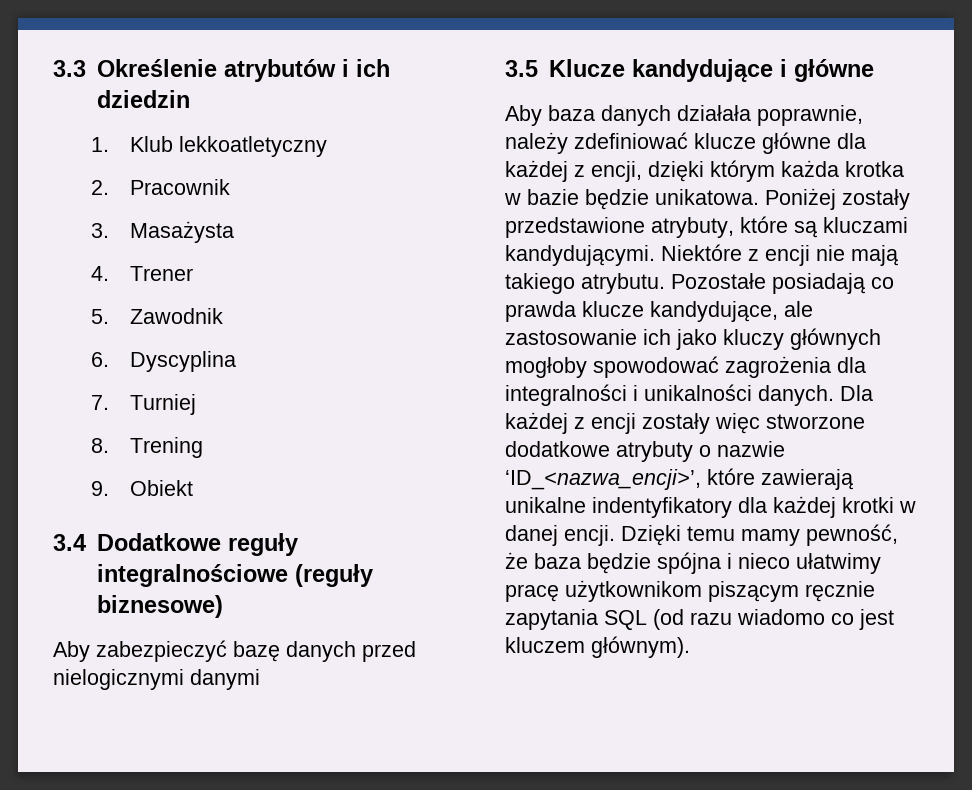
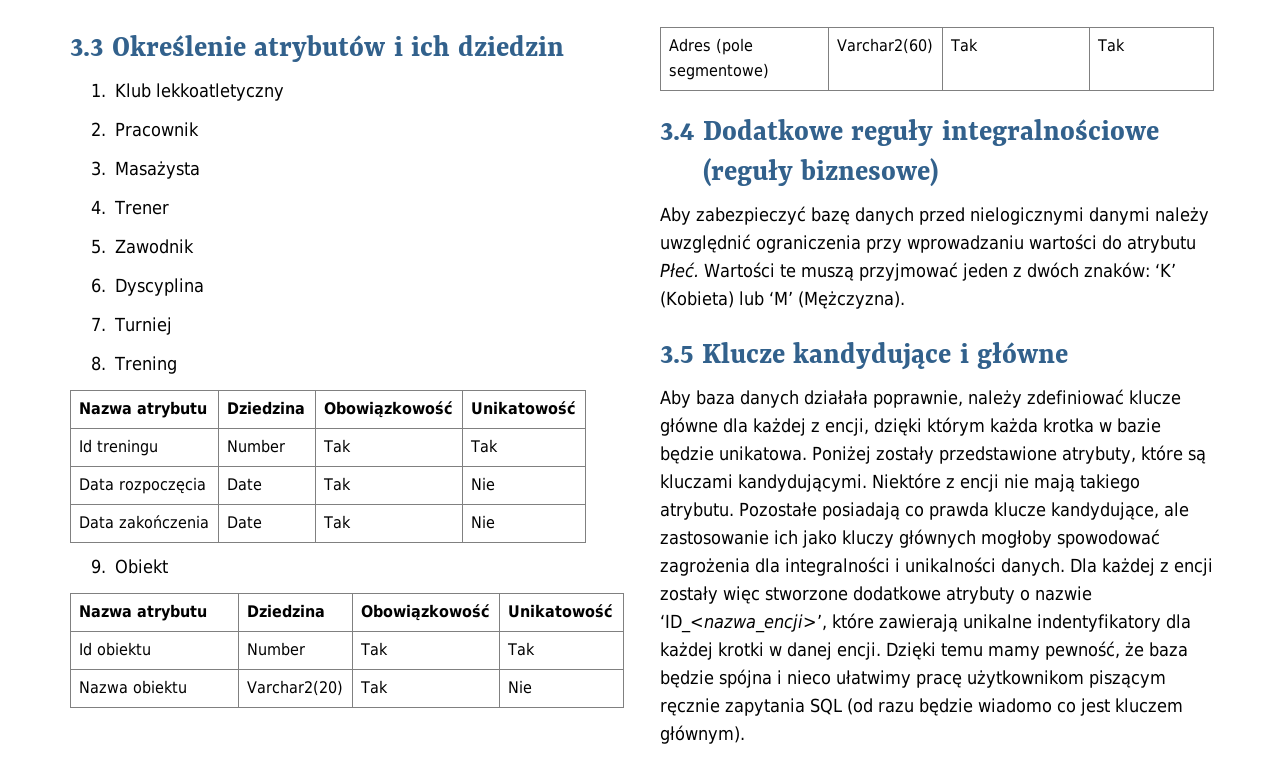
  8. Trening
+ Nazwa atrybutu | Dziedzina | Obowiązkowość | Unikatowość
+ Id treningu | Number | Tak | Tak
+ Data rozpoczęcia | Date | Tak | Nie
+ Data zakończenia | Date | Tak | Nie
  9. Obiekt
+ Nazwa atrybutu | Dziedzina | Obowiązkowość | Unikatowość
+ Id obiektu | Number | Tak | Tak
+ Nazwa obiektu | Varchar2(20) | Tak | Nie
+ Adres (pole segmentowe) | Varchar2(60) | Tak | Tak
- Aby zabezpieczyć bazę danych przed nielogicznymi danymi
+ Aby zabezpieczyć bazę danych przed nielogicznymi danymi należy uwzględnić ograniczenia przy wprowadzaniu wartości do atrybutu Płeć. Wartości te muszą przyjmować jeden z dwóch znaków: ‘K’ (Kobieta) lub ‘M’ (Mężczyzna).
- Dzięki temu mamy pewność, że baza będzie spójna i nieco ułatwimy pracę użytkownikom piszącym ręcznie zapytania SQL (od razu wiadomo co jest kluczem głównym).
+ Dzięki temu mamy pewność, że baza będzie spójna i nieco ułatwimy pracę użytkownikom piszącym ręcznie zapytania SQL (od razu będzie wiadomo co jest kluczem głównym).

